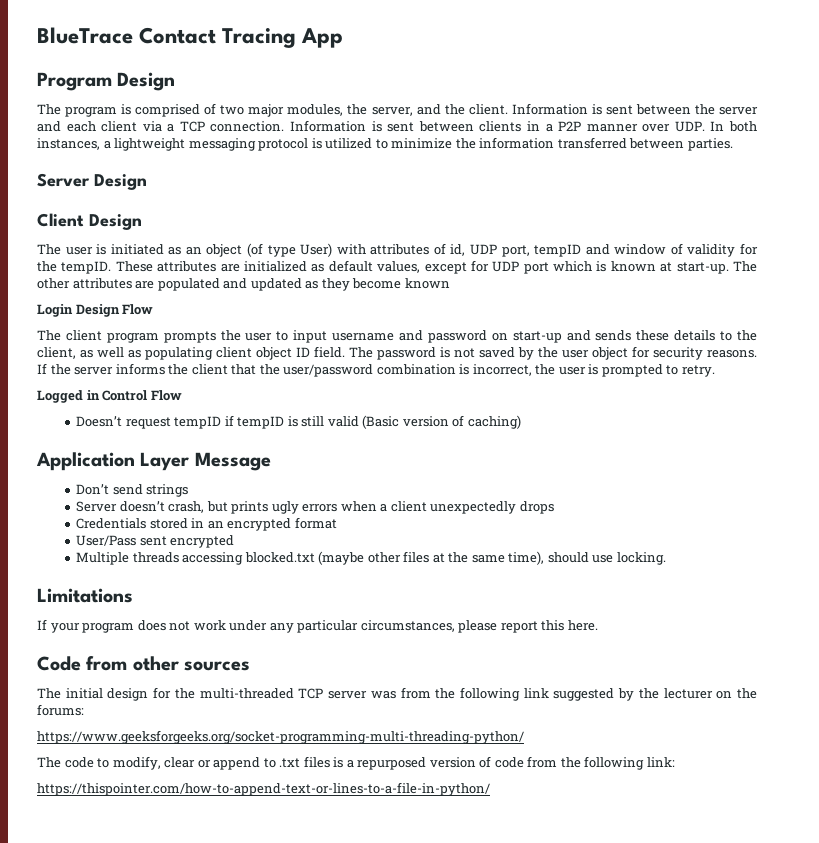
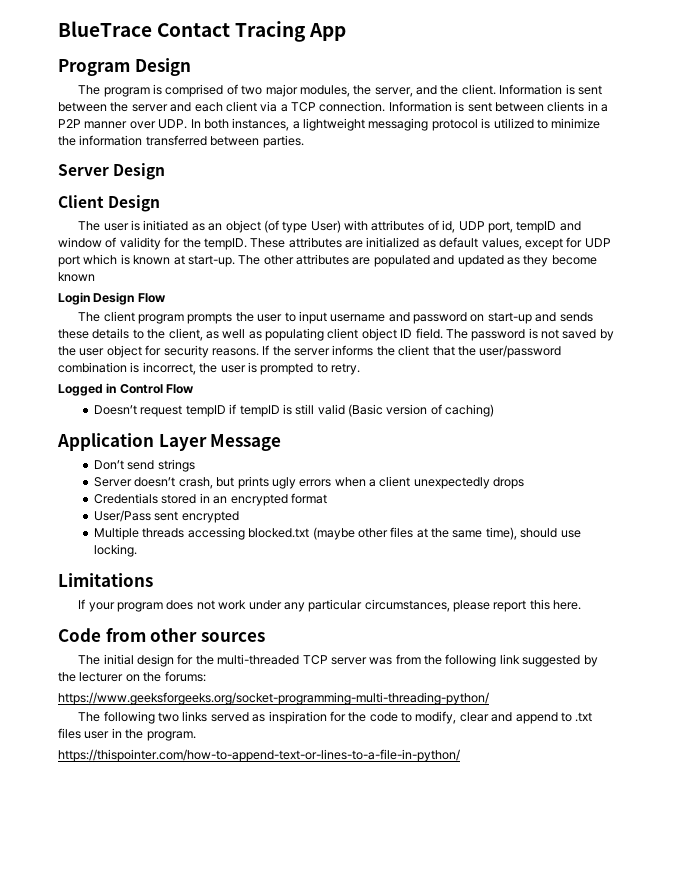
- The code to modify, clear or append to .txt files is a repurposed version of code from the following link:
+ The following two links served as inspiration for the code to modify, clear and append to .txt files user in the program.

